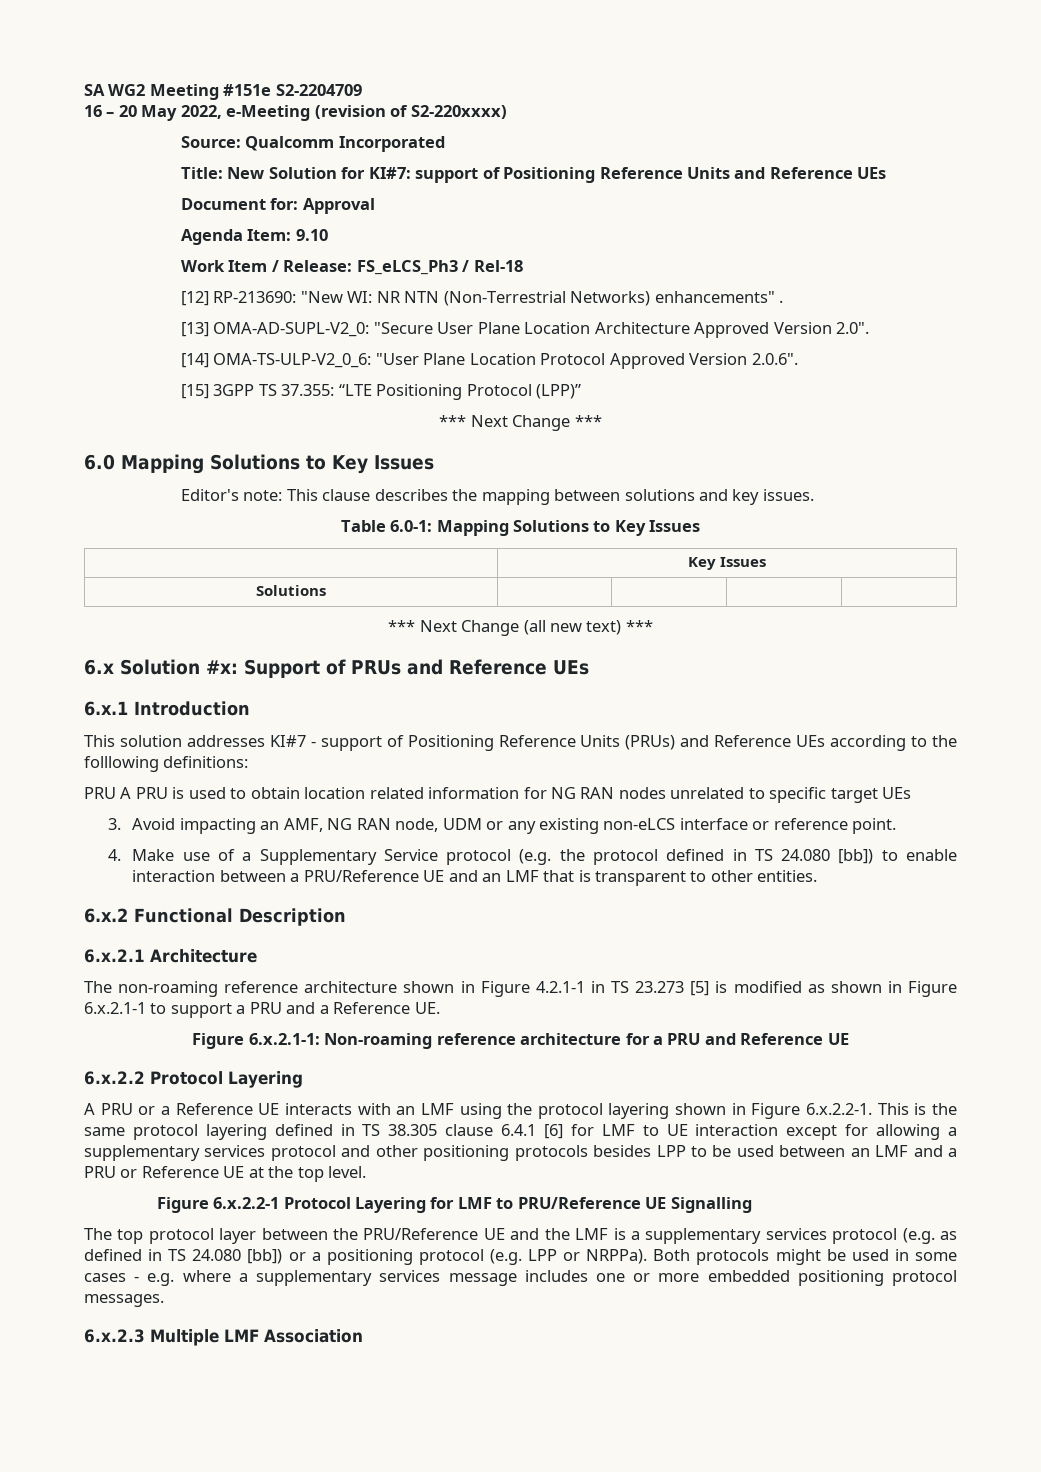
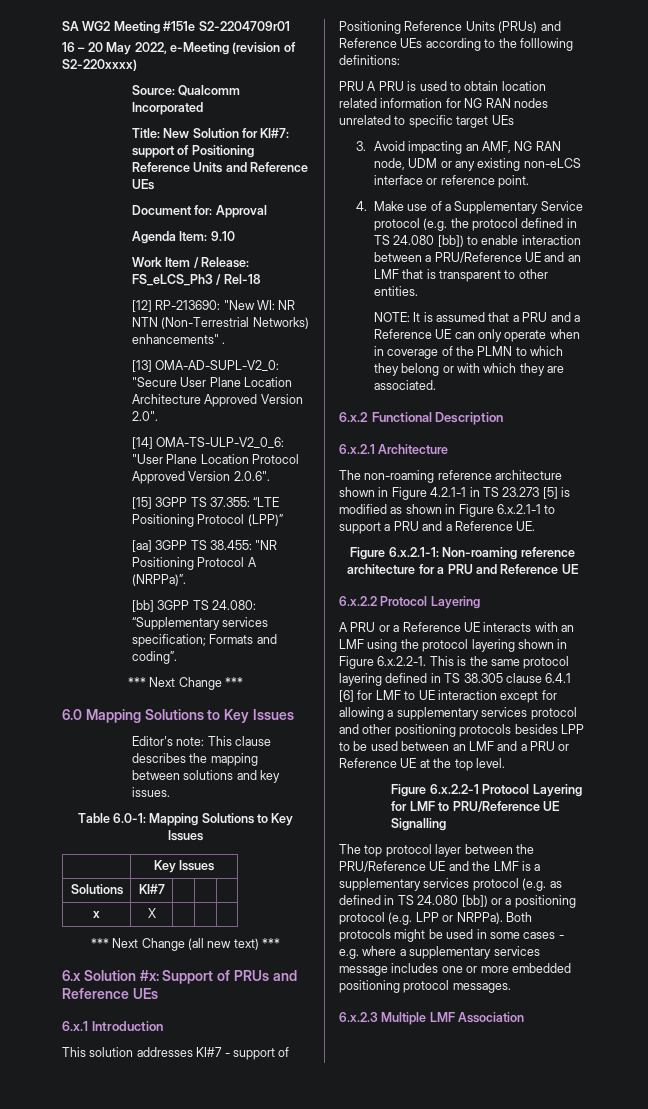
- SA WG2 Meeting #151e S2-2204709
+ SA WG2 Meeting #151e S2-2204709r01
+ [aa] 3GPP TS 38.455: "NR Positioning Protocol A (NRPPa)”.
+ [bb] 3GPP TS 24.080: “Supplementary services specification; Formats and coding”.
- Solutions | | | |
+ Solutions | KI#7 | | |
+ x | X | | |
+ NOTE: It is assumed that a PRU and a Reference UE can only operate when in coverage of the PLMN to which they belong or with which they are associated.

